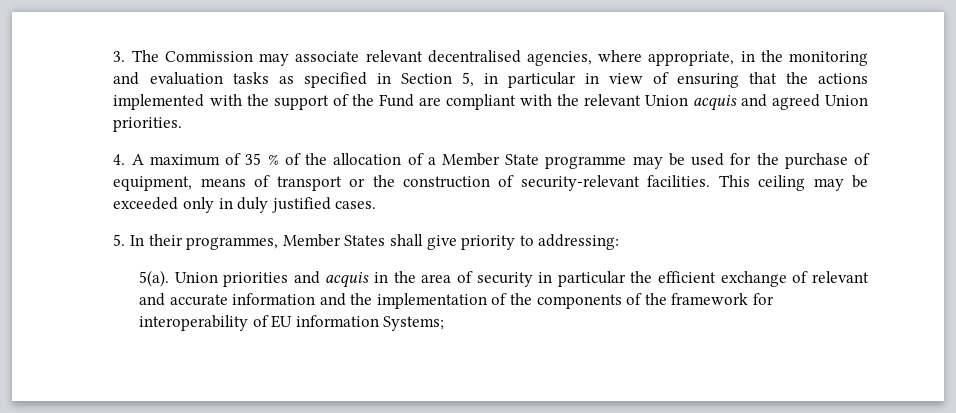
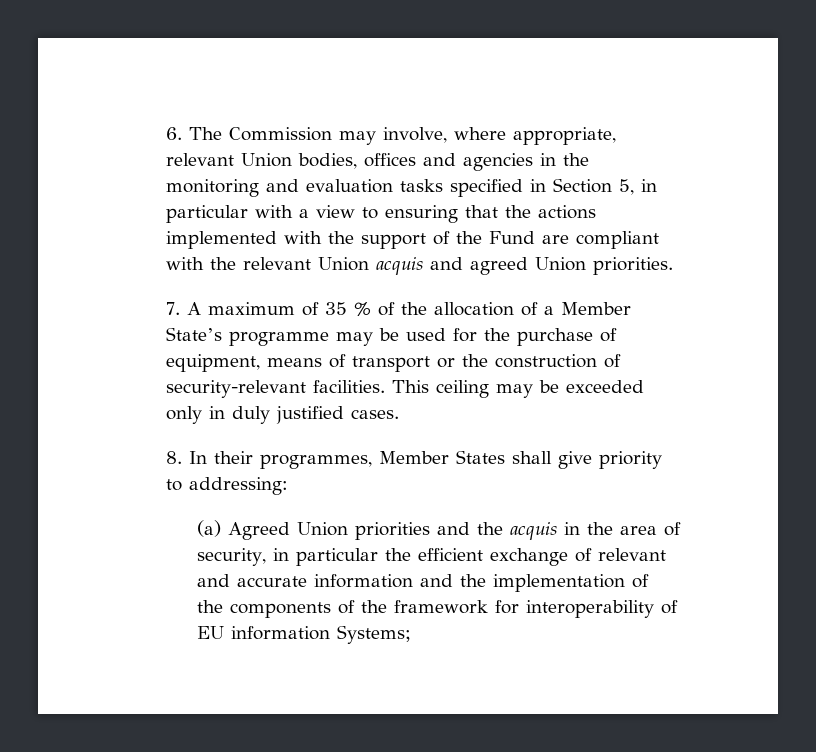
- 3. The Commission may associate relevant decentralised agencies, where appropriate, in the monitoring and evaluation tasks as specified in Section 5, in particular in view of ensuring that the actions implemented with the support of the Fund are compliant with the relevant Union acquis and agreed Union priorities.
+ 6. The Commission may involve, where appropriate, relevant Union bodies, offices and agencies in the monitoring and evaluation tasks specified in Section 5, in particular with a view to ensuring that the actions implemented with the support of the Fund are compliant with the relevant Union acquis and agreed Union priorities.
- 4. A maximum of 35 % of the allocation of a Member State programme may be used for the purchase of equipment, means of transport or the construction of security-relevant facilities.
+ 7. A maximum of 35 % of the allocation of a Member State’s programme may be used for the purchase of equipment, means of transport or the construction of security-relevant facilities.
- 5. In their programmes, Member States shall give priority to addressing:
+ 8. In their programmes, Member States shall give priority to addressing:
- 5(a). Union priorities and acquis in the area of security in particular the efficient exchange of relevant and accurate information and the implementation of the components of the framework for interoperability of EU information Systems;
+ (a) Agreed Union priorities and the acquis in the area of security, in particular the efficient exchange of relevant and accurate information and the implementation of the components of the framework for interoperability of EU information Systems;

